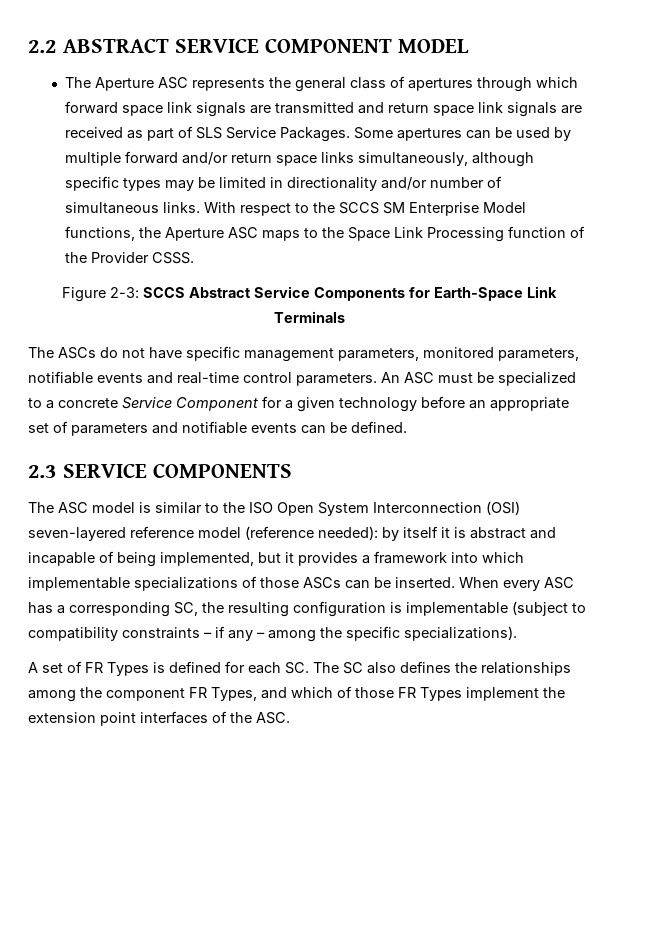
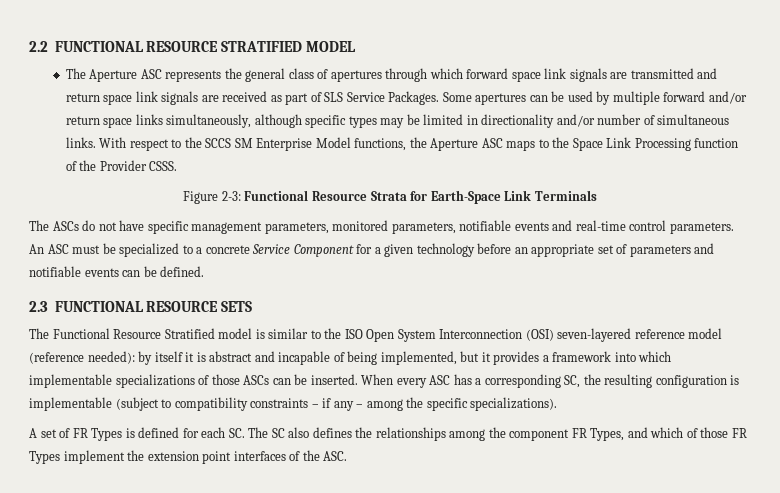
- 2.2 ABSTRACT SERVICE COMPONENT MODEL
+ 2.2 FUNCTIONAL RESOURCE STRATIFIED MODEL
- Figure 2-3: SCCS Abstract Service Components for Earth-Space Link Terminals
+ Figure 2-3: Functional Resource Strata for Earth-Space Link Terminals
- 2.3 SERVICE COMPONENTS
- The ASC model is similar to the ISO Open System Interconnection (OSI) seven-layered reference model (reference needed): by itself it is abstract and incapable of being implemented, but it provides a framework into which implementable specializations of those ASCs can be inserted.
+ 2.3 FUNCTIONAL RESOURCE SETS
+ The Functional Resource Stratified model is similar to the ISO Open System Interconnection (OSI) seven-layered reference model (reference needed): by itself it is abstract and incapable of being implemented, but it provides a framework into which implementable specializations of those ASCs can be inserted.

